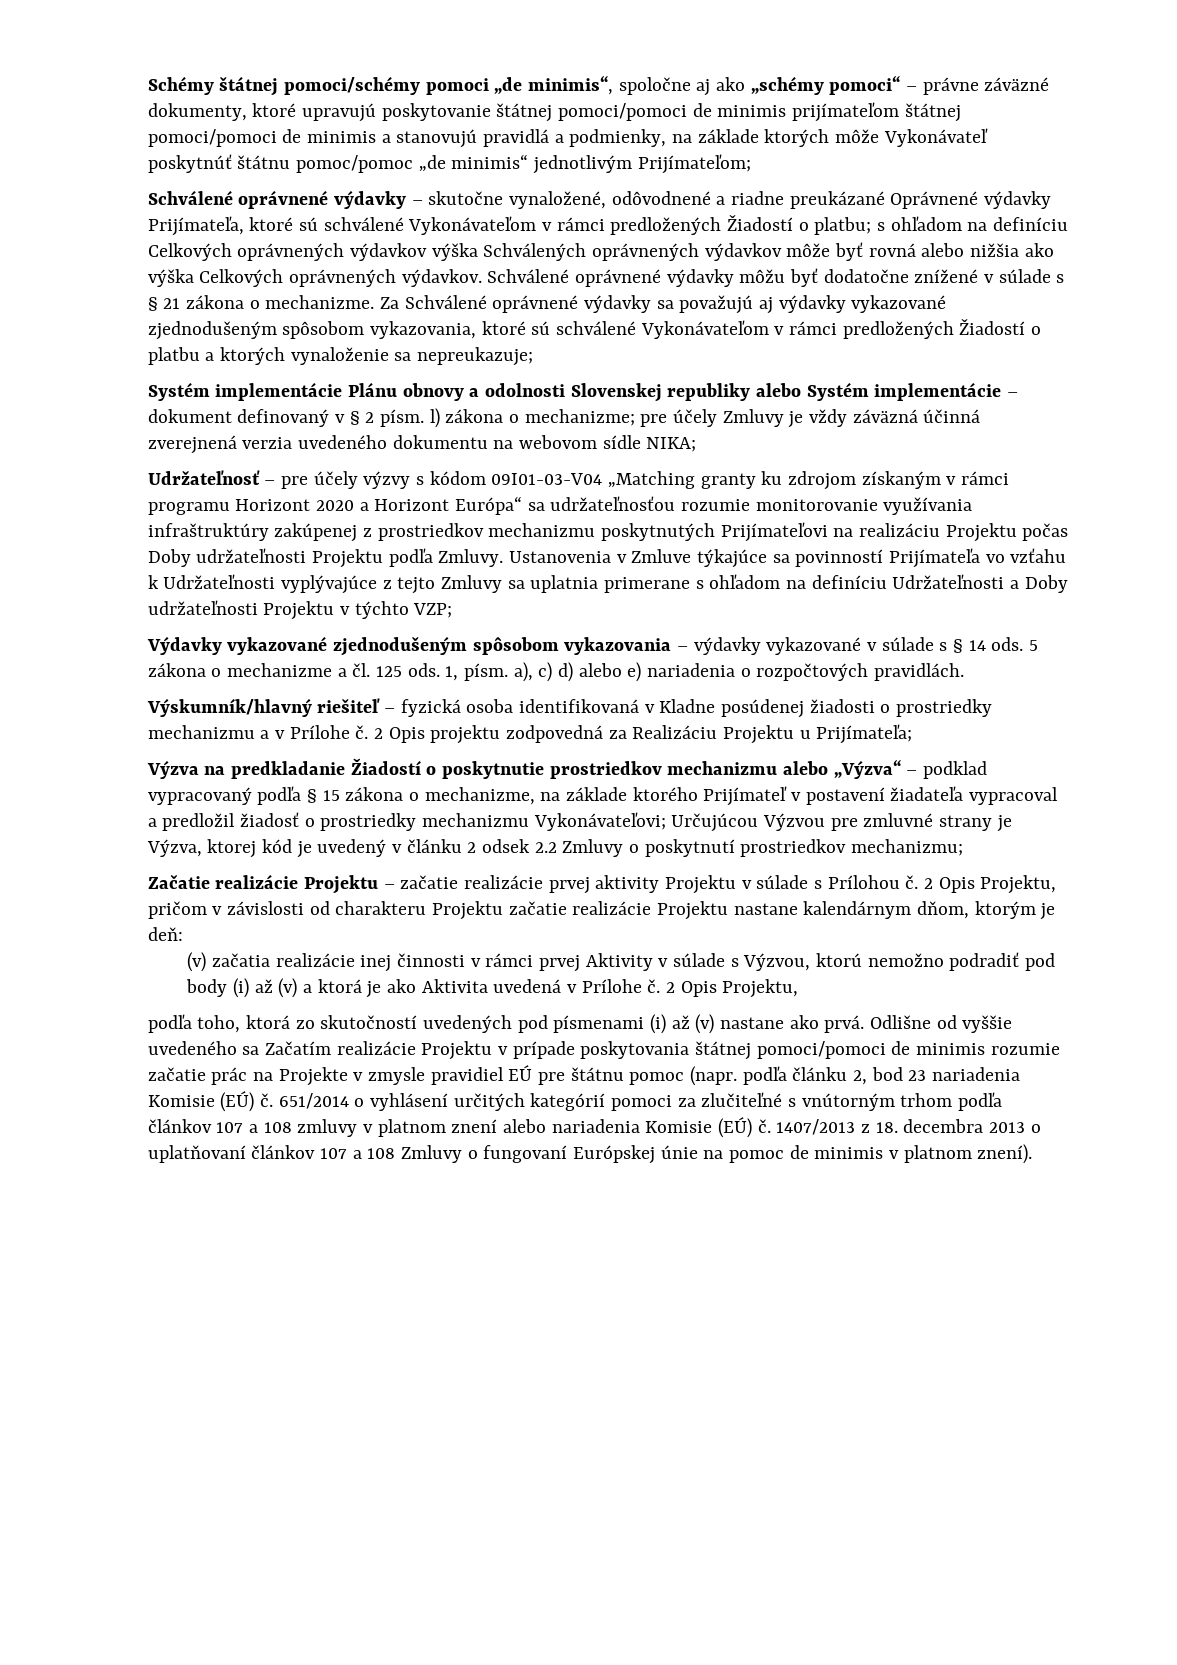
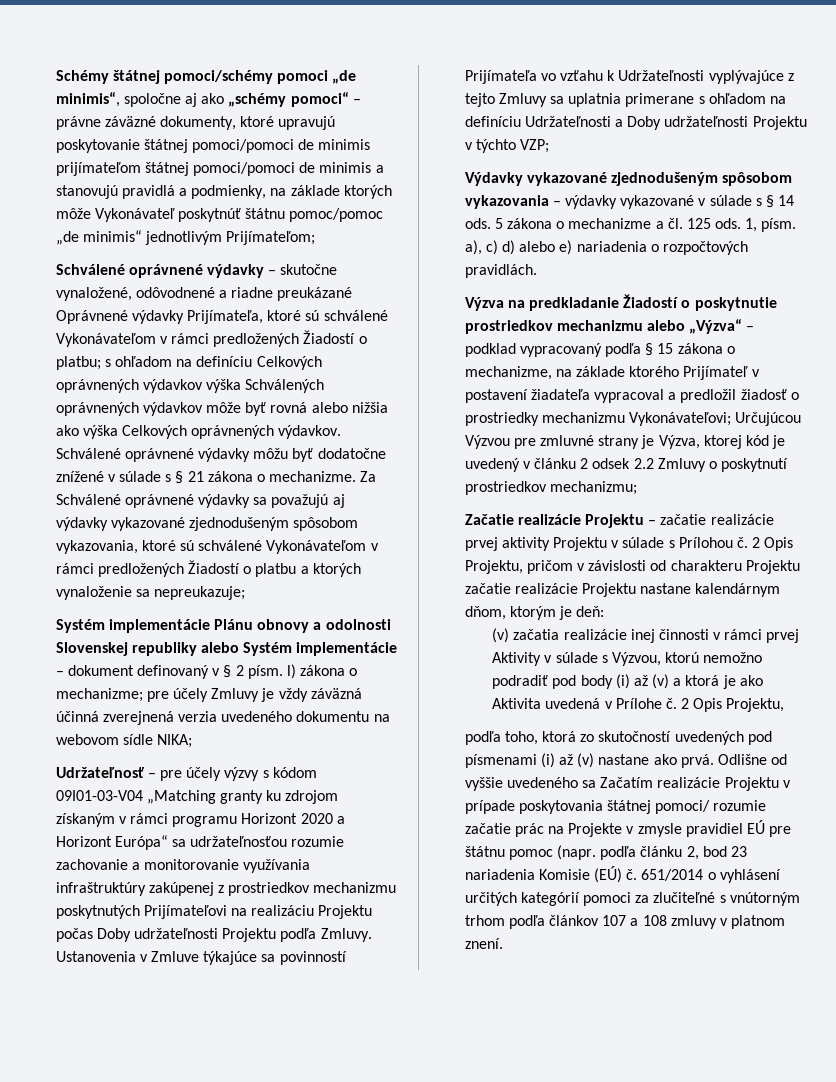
- Udržateľnosť – pre účely výzvy s kódom 09I01-03-V04 „Matching granty ku zdrojom získaným v rámci programu Horizont 2020 a Horizont Európa“ sa udržateľnosťou rozumie monitorovanie využívania infraštruktúry zakúpenej z prostriedkov mechanizmu poskytnutých Prijímateľovi na realizáciu Projektu počas Doby udržateľnosti Projektu podľa Zmluvy.
+ Udržateľnosť – pre účely výzvy s kódom 09I01-03-V04 „Matching granty ku zdrojom získaným v rámci programu Horizont 2020 a Horizont Európa“ sa udržateľnosťou rozumie zachovanie a monitorovanie využívania infraštruktúry zakúpenej z prostriedkov mechanizmu poskytnutých Prijímateľovi na realizáciu Projektu počas Doby udržateľnosti Projektu podľa Zmluvy.
- Výskumník/hlavný riešiteľ – fyzická osoba identifikovaná v Kladne posúdenej žiadosti o prostriedky mechanizmu a v Prílohe č. 2 Opis projektu zodpovedná za Realizáciu Projektu u Prijímateľa;
- Odlišne od vyššie uvedeného sa Začatím realizácie Projektu v prípade poskytovania štátnej pomoci/pomoci de minimis rozumie začatie prác na Projekte v zmysle pravidiel EÚ pre štátnu pomoc (napr. podľa článku 2, bod 23 nariadenia Komisie (EÚ) č.
+ Odlišne od vyššie uvedeného sa Začatím realizácie Projektu v prípade poskytovania štátnej pomoci/ rozumie začatie prác na Projekte v zmysle pravidiel EÚ pre štátnu pomoc (napr. podľa článku 2, bod 23 nariadenia Komisie (EÚ) č.
- 651/2014 o vyhlásení určitých kategórií pomoci za zlučiteľné s vnútorným trhom podľa článkov 107 a 108 zmluvy v platnom znení alebo nariadenia Komisie (EÚ) č. 1407/2013 z 18. decembra 2013 o uplatňovaní článkov 107 a 108 Zmluvy o fungovaní Európskej únie na pomoc de minimis v platnom znení).
+ 651/2014 o vyhlásení určitých kategórií pomoci za zlučiteľné s vnútorným trhom podľa článkov 107 a 108 zmluvy v platnom znení.

